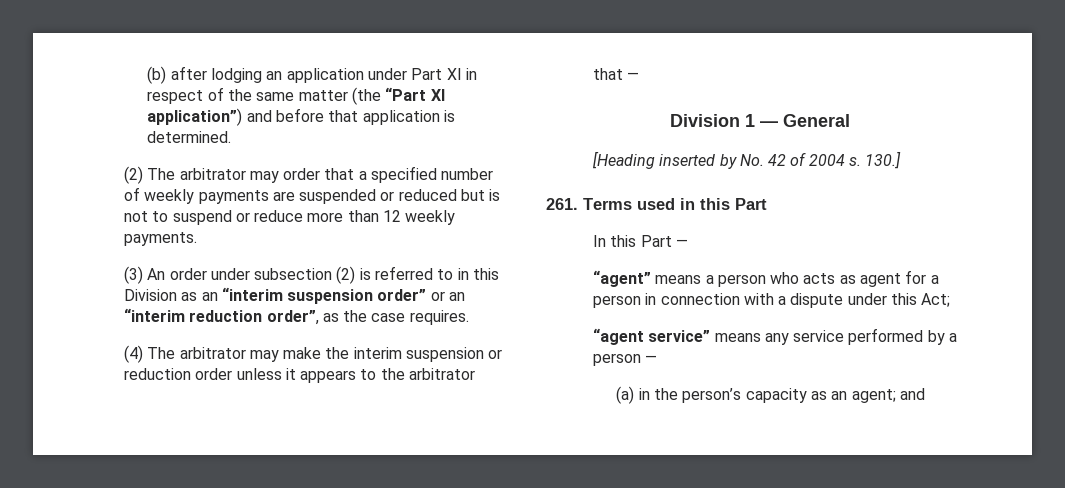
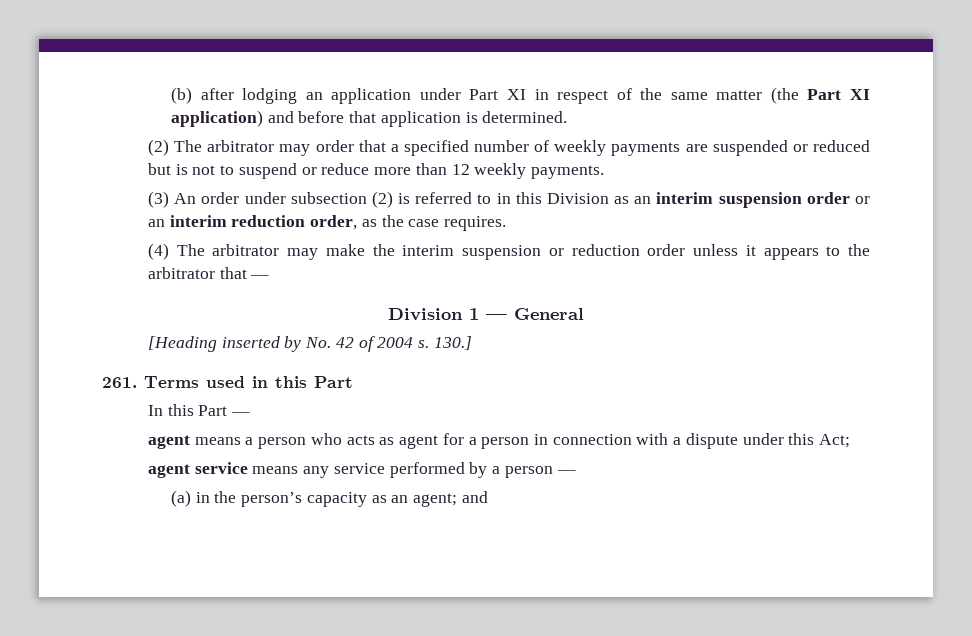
- (b) after lodging an application under Part XI in respect of the same matter (the “Part XI application”) and before that application is determined.
+ (b) after lodging an application under Part XI in respect of the same matter (the Part XI application) and before that application is determined.
- (3) An order under subsection (2) is referred to in this Division as an “interim suspension order” or an “interim reduction order”, as the case requires.
+ (3) An order under subsection (2) is referred to in this Division as an interim suspension order or an interim reduction order, as the case requires.
- “agent” means a person who acts as agent for a person in connection with a dispute under this Act;
+ agent means a person who acts as agent for a person in connection with a dispute under this Act;
- “agent service” means any service performed by a person —
+ agent service means any service performed by a person —

